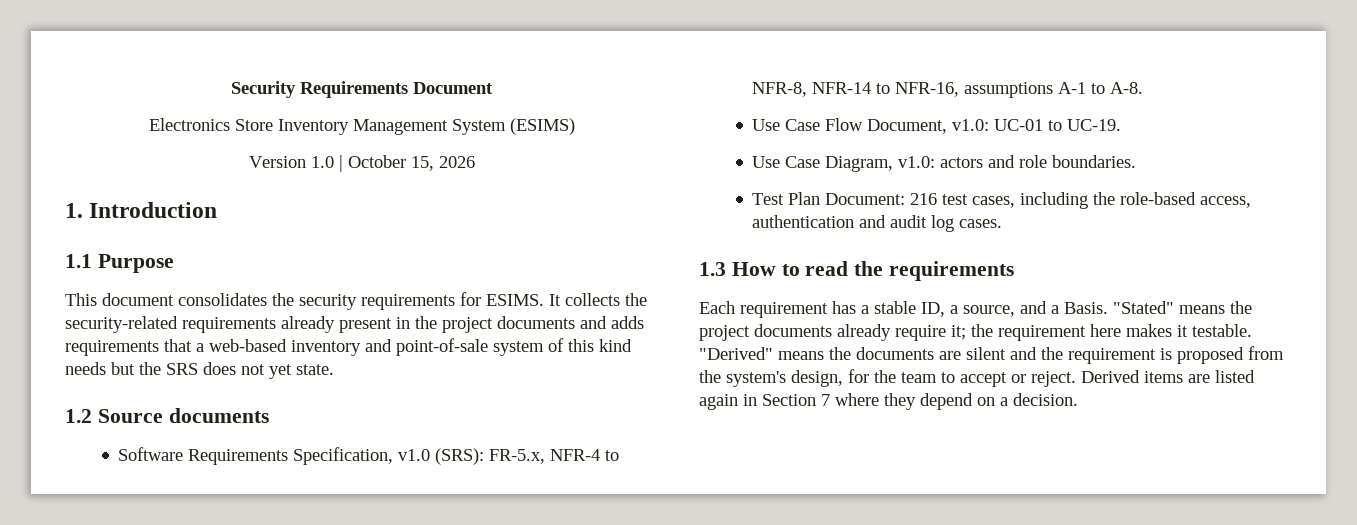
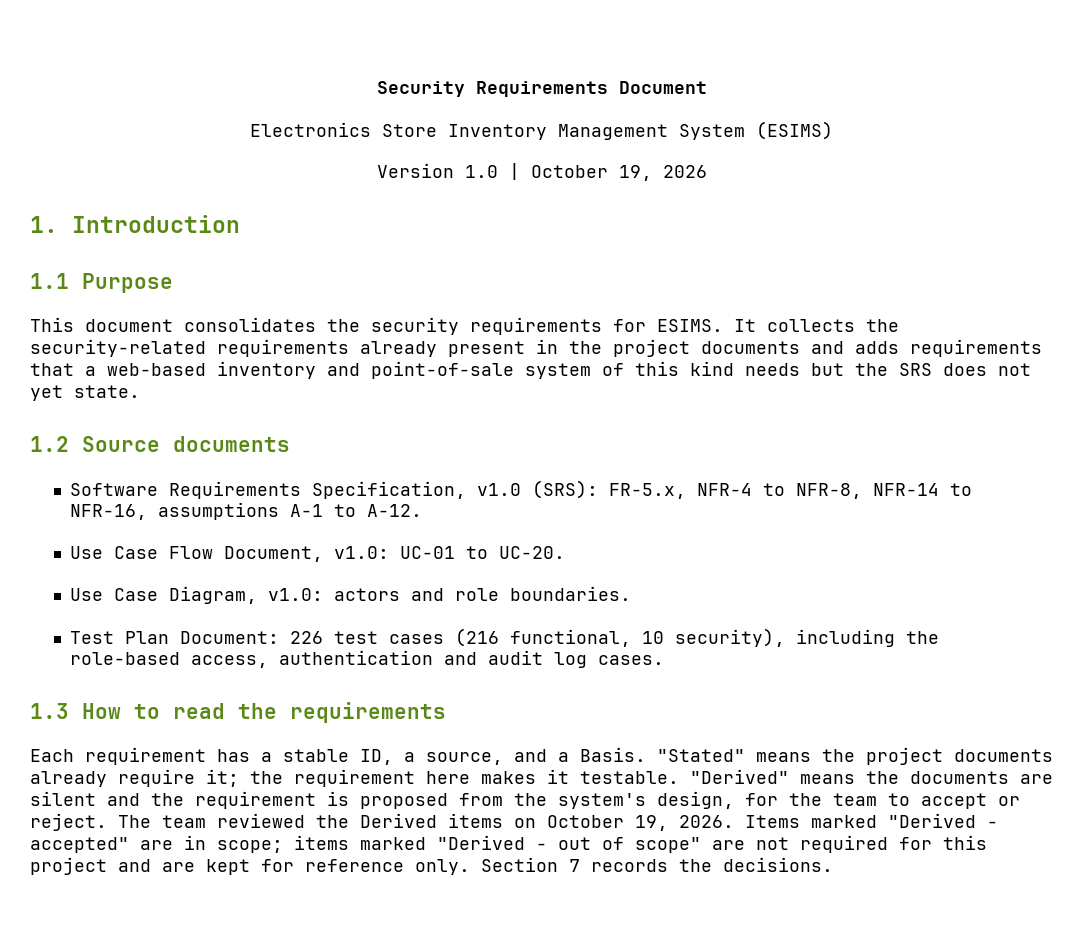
- Version 1.0 | October 15, 2026
+ Version 1.0 | October 19, 2026
- Software Requirements Specification, v1.0 (SRS): FR-5.x, NFR-4 to NFR-8, NFR-14 to NFR-16, assumptions A-1 to A-8.
+ Software Requirements Specification, v1.0 (SRS): FR-5.x, NFR-4 to NFR-8, NFR-14 to NFR-16, assumptions A-1 to A-12.
- Use Case Flow Document, v1.0: UC-01 to UC-19.
+ Use Case Flow Document, v1.0: UC-01 to UC-20.
- Test Plan Document: 216 test cases, including the role-based access, authentication and audit log cases.
+ Test Plan Document: 226 test cases (216 functional, 10 security), including the role-based access, authentication and audit log cases.
- Derived items are listed again in Section 7 where they depend on a decision.
+ The team reviewed the Derived items on October 19, 2026. Items marked "Derived - accepted" are in scope; items marked "Derived - out of scope" are not required for this project and are kept for reference only. Section 7 records the decisions.

